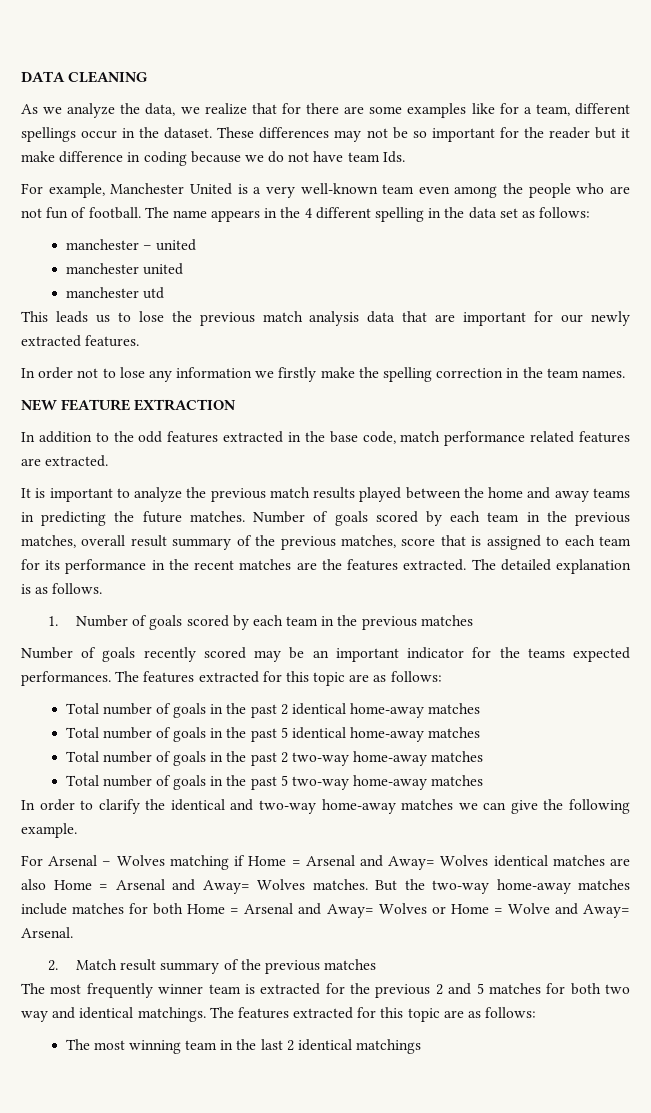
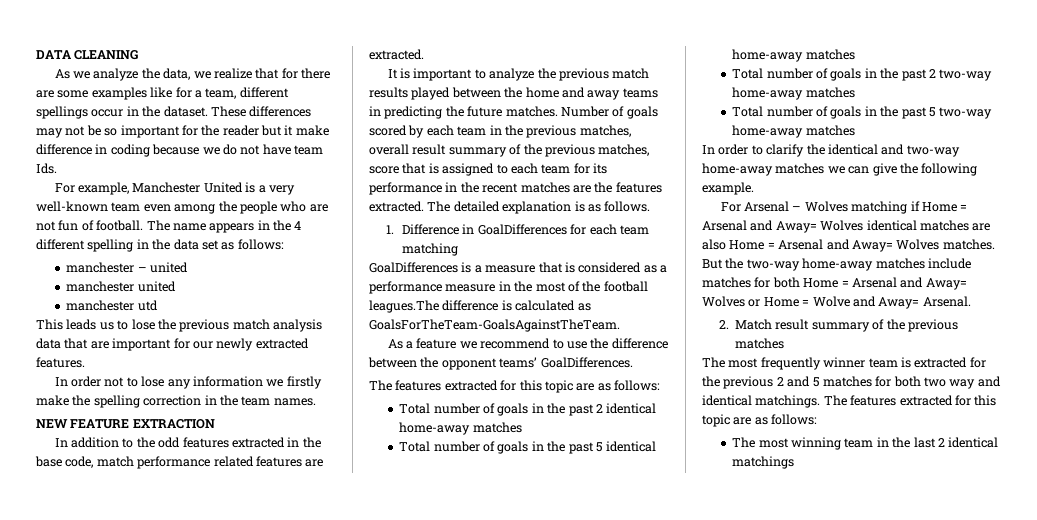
- 1. Number of goals scored by each team in the previous matches
- Number of goals recently scored may be an important indicator for the teams expected performances. The features extracted for this topic are as follows:
+ 1. Difference in GoalDifferences for each team matching
+ GoalDifferences is a measure that is considered as a performance measure in the most of the football leagues.The difference is calculated as GoalsForTheTeam-GoalsAgainstTheTeam.
+ As a feature we recommend to use the difference between the opponent teams’ GoalDifferences.
+ The features extracted for this topic are as follows:

